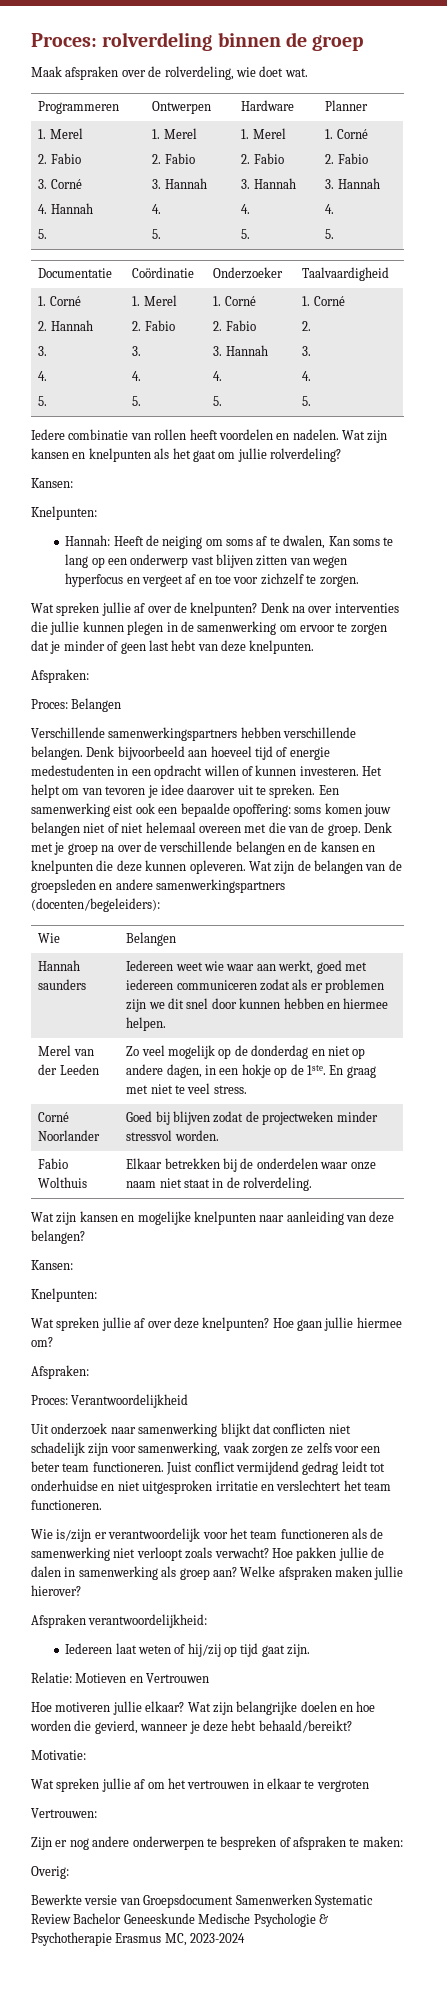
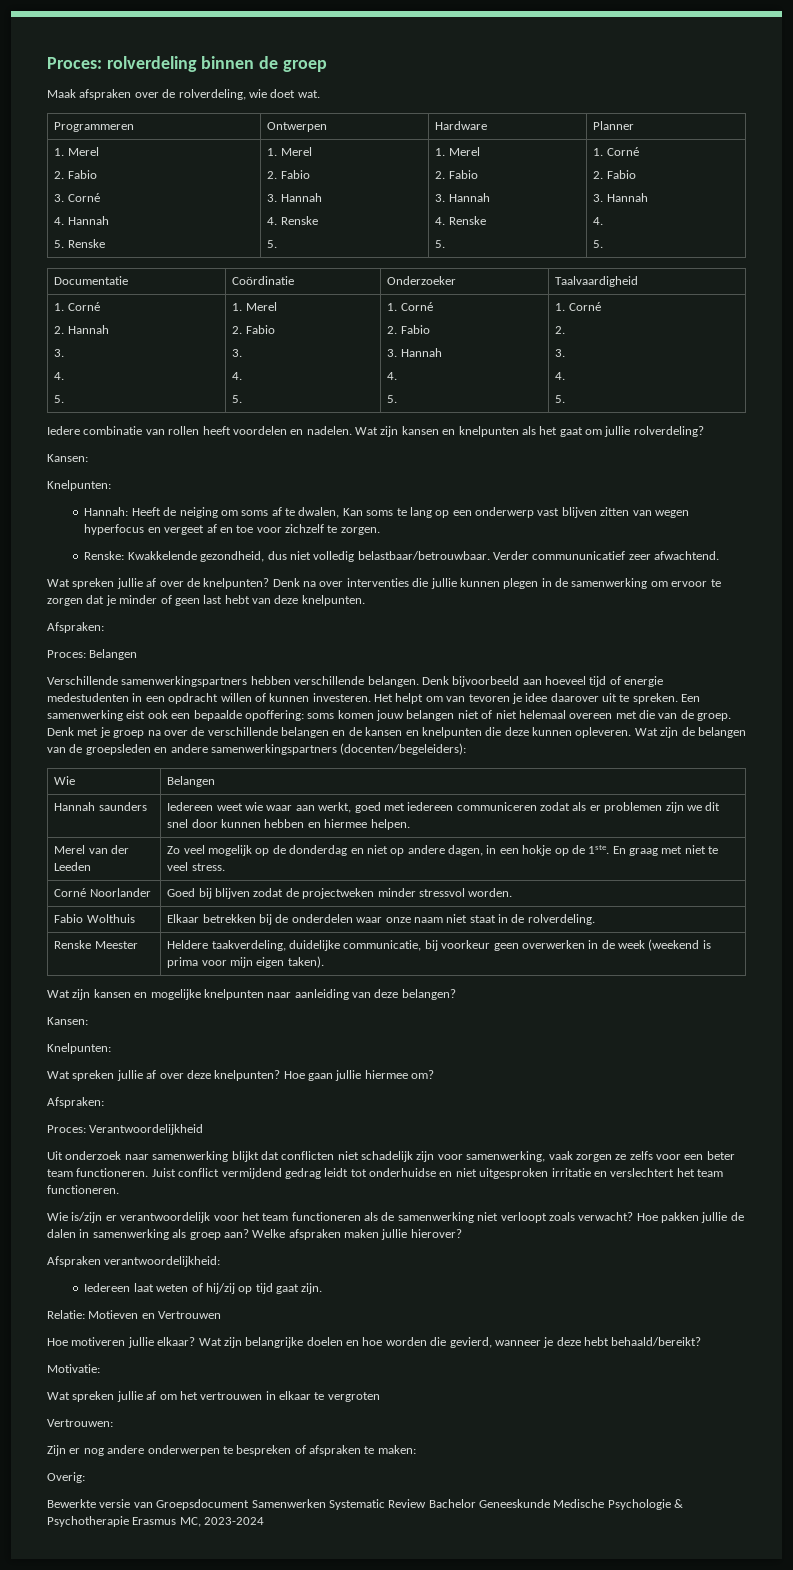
  Programmeren | Ontwerpen | Hardware | Planner
  1. Merel
  2. Fabio
  3. Corné
  4. Hannah
+ 5. Renske | 1. Merel
+ 2. Fabio
+ 3. Hannah
+ 4. Renske
  5. | 1. Merel
  2. Fabio
  3. Hannah
- 4.
- 5. | 1. Merel
- 2. Fabio
- 3. Hannah
- 4.
+ 4. Renske
+ Renske: Kwakkelende gezondheid, dus niet volledig belastbaar/betrouwbaar. Verder commununicatief zeer afwachtend.
+ Renske Meester | Heldere taakverdeling, duidelijke communicatie, bij voorkeur geen overwerken in de week (weekend is prima voor mijn eigen taken).

